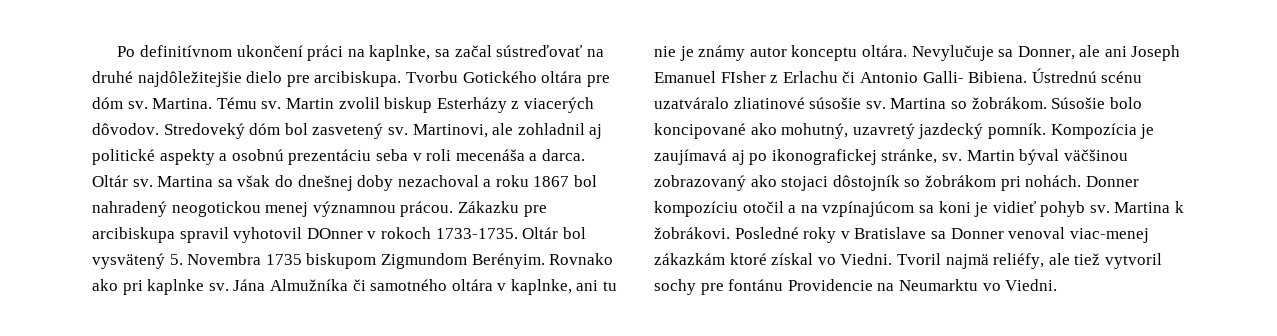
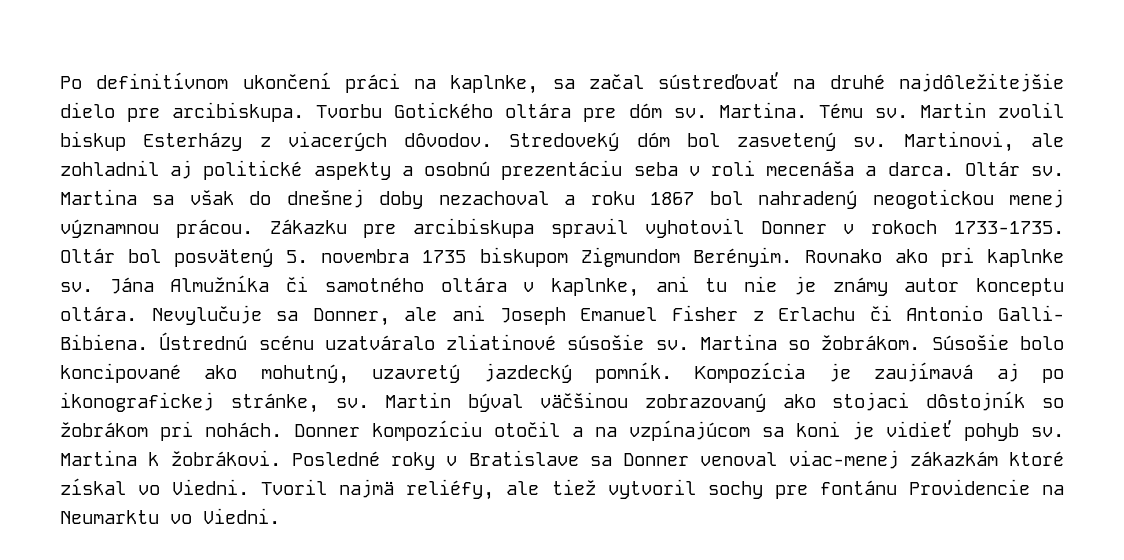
- Zákazku pre arcibiskupa spravil vyhotovil DOnner v rokoch 1733-1735.
+ Zákazku pre arcibiskupa spravil vyhotovil Donner v rokoch 1733-1735.
- Oltár bol vysvätený 5. Novembra 1735 biskupom Zigmundom Berényim.
+ Oltár bol posvätený 5. novembra 1735 biskupom Zigmundom Berényim.
- Nevylučuje sa Donner, ale ani Joseph Emanuel FIsher z Erlachu či Antonio Galli- Bibiena.
+ Nevylučuje sa Donner, ale ani Joseph Emanuel Fisher z Erlachu či Antonio Galli- Bibiena.

